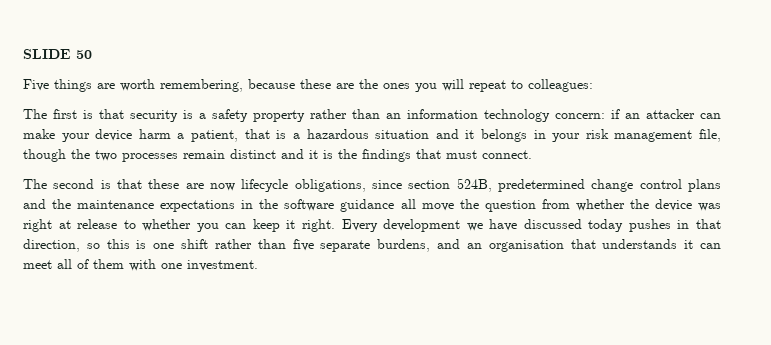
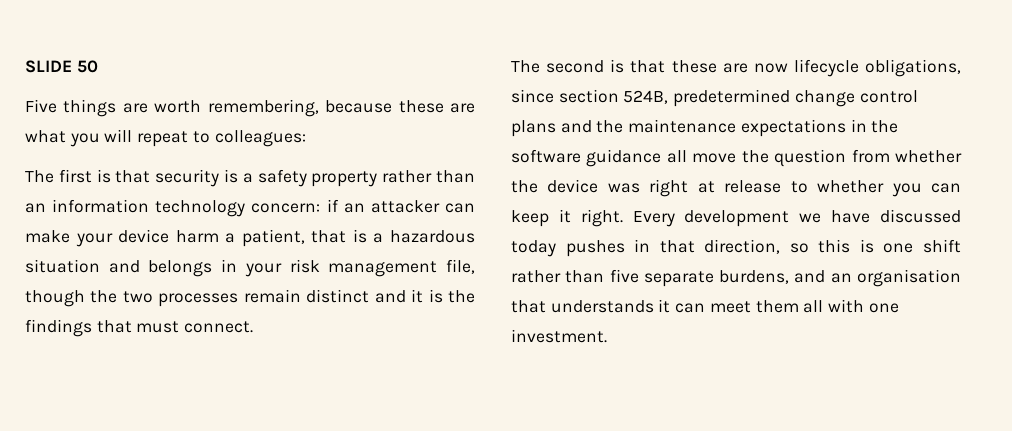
- Five things are worth remembering, because these are the ones you will repeat to colleagues:
+ Five things are worth remembering, because these are what you will repeat to colleagues:
- The first is that security is a safety property rather than an information technology concern: if an attacker can make your device harm a patient, that is a hazardous situation and it belongs in your risk management file, though the two processes remain distinct and it is the findings that must connect.
+ The first is that security is a safety property rather than an information technology concern: if an attacker can make your device harm a patient, that is a hazardous situation and belongs in your risk management file, though the two processes remain distinct and it is the findings that must connect.
- Every development we have discussed today pushes in that direction, so this is one shift rather than five separate burdens, and an organisation that understands it can meet all of them with one investment.
+ Every development we have discussed today pushes in that direction, so this is one shift rather than five separate burdens, and an organisation that understands it can meet them all with one investment.

